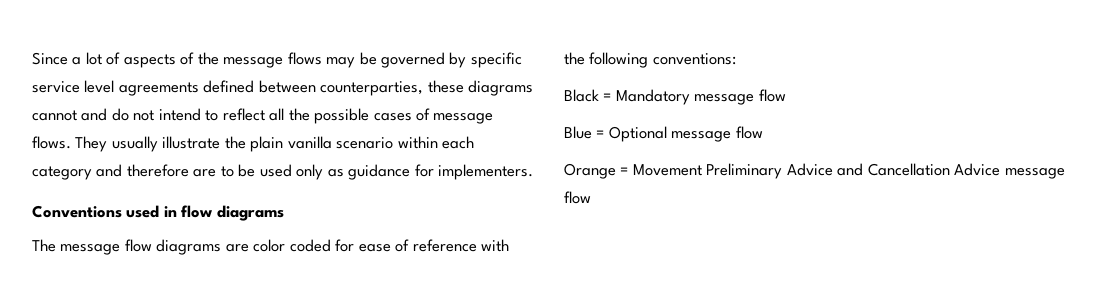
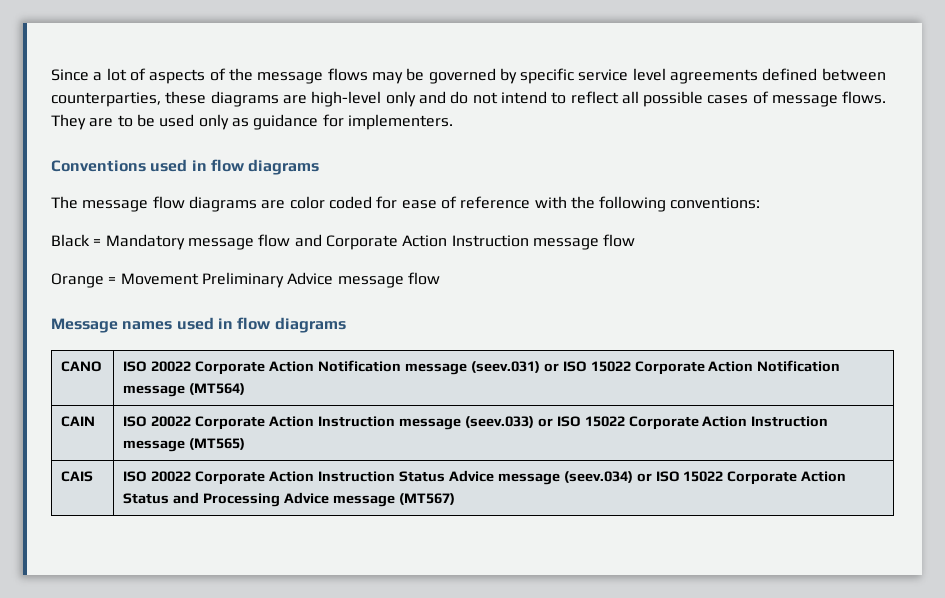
- Since a lot of aspects of the message flows may be governed by specific service level agreements defined between counterparties, these diagrams cannot and do not intend to reflect all the possible cases of message flows.
+ Since a lot of aspects of the message flows may be governed by specific service level agreements defined between counterparties, these diagrams are high-level only and do not intend to reflect all possible cases of message flows.
- They usually illustrate the plain vanilla scenario within each category and therefore are to be used only as guidance for implementers.
+ They are to be used only as guidance for implementers.
- Black = Mandatory message flow
- Blue = Optional message flow
+ Black = Mandatory message flow and Corporate Action Instruction message flow
- Orange = Movement Preliminary Advice and Cancellation Advice message flow
+ Orange = Movement Preliminary Advice message flow
+ Message names used in flow diagrams
+ CANO | ISO 20022 Corporate Action Notification message (seev.031) or ISO 15022 Corporate Action Notification message (MT564)
+ CAIN | ISO 20022 Corporate Action Instruction message (seev.033) or ISO 15022 Corporate Action Instruction message (MT565)
+ CAIS | ISO 20022 Corporate Action Instruction Status Advice message (seev.034) or ISO 15022 Corporate Action Status and Processing Advice message (MT567)

